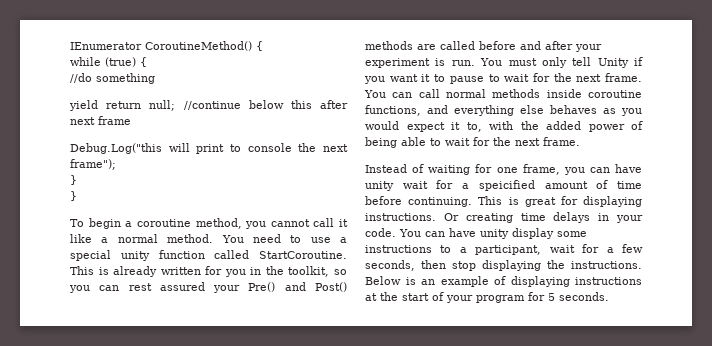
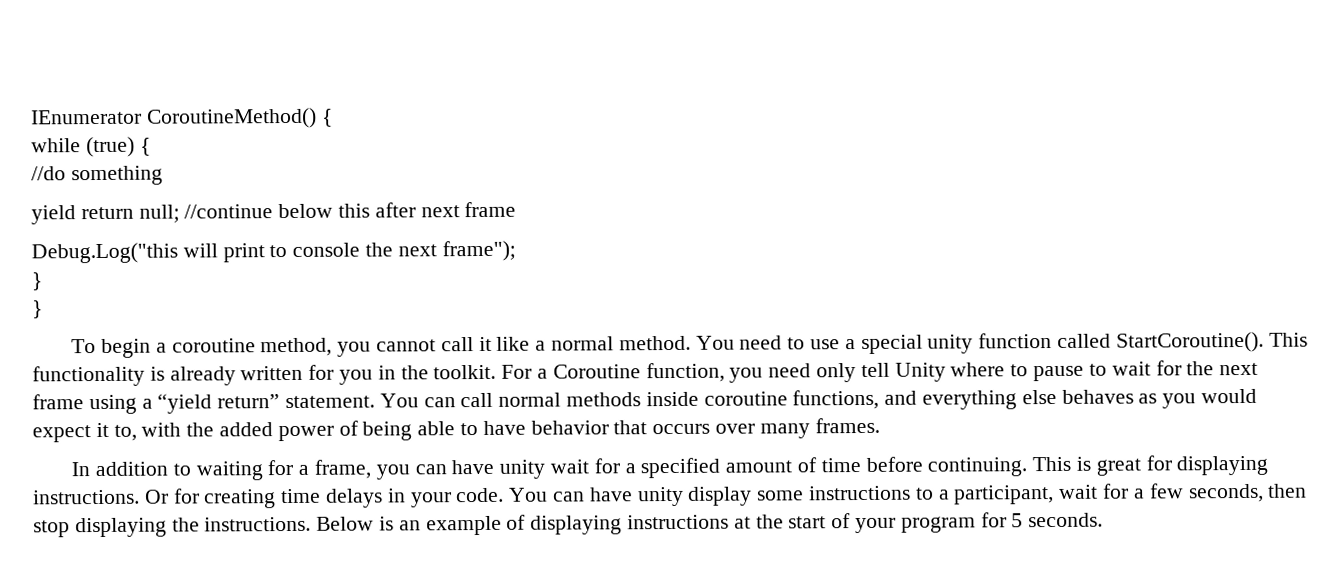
- You need to use a special unity function called StartCoroutine. This is already written for you in the toolkit, so you can rest assured your Pre() and Post() methods are called before and after your experiment is run. You must only tell Unity if you want it to pause to wait for the next frame.
+ You need to use a special unity function called StartCoroutine(). This functionality is already written for you in the toolkit. For a Coroutine function, you need only tell Unity where to pause to wait for the next frame using a “yield return” statement.
- You can call normal methods inside coroutine functions, and everything else behaves as you would expect it to, with the added power of being able to wait for the next frame.
- Instead of waiting for one frame, you can have unity wait for a speicified amount of time before continuing.
+ You can call normal methods inside coroutine functions, and everything else behaves as you would expect it to, with the added power of being able to have behavior that occurs over many frames.
+ In addition to waiting for a frame, you can have unity wait for a specified amount of time before continuing.
- Or creating time delays in your code.
+ Or for creating time delays in your code.

